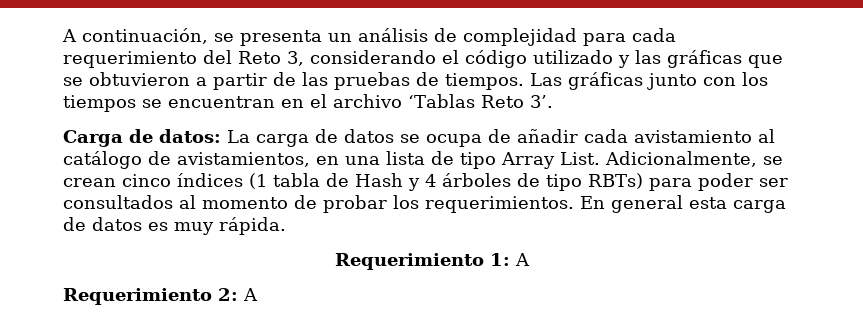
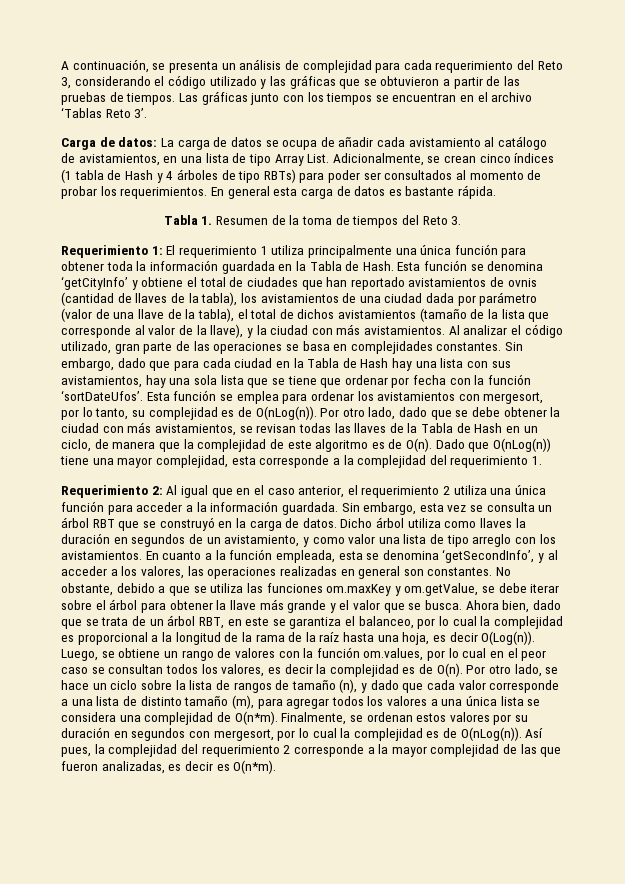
- En general esta carga de datos es muy rápida.
+ En general esta carga de datos es bastante rápida.
- Requerimiento 1: A
- Requerimiento 2: A
+ Tabla 1. Resumen de la toma de tiempos del Reto 3.
+ Requerimiento 1: El requerimiento 1 utiliza principalmente una única función para obtener toda la información guardada en la Tabla de Hash. Esta función se denomina ‘getCityInfo’ y obtiene el total de ciudades que han reportado avistamientos de ovnis (cantidad de llaves de la tabla), los avistamientos de una ciudad dada por parámetro (valor de una llave de la tabla), el total de dichos avistamientos (tamaño de la lista que corresponde al valor de la llave), y la ciudad con más avistamientos. Al analizar el código utilizado, gran parte de las operaciones se basa en complejidades constantes. Sin embargo, dado que para cada ciudad en la Tabla de Hash hay una lista con sus avistamientos, hay una sola lista que se tiene que ordenar por fecha con la función ‘sortDateUfos’. Esta función se emplea para ordenar los avistamientos con mergesort, por lo tanto, su complejidad es de O(nLog(n)). Por otro lado, dado que se debe obtener la ciudad con más avistamientos, se revisan todas las llaves de la Tabla de Hash en un ciclo, de manera que la complejidad de este algoritmo es de O(n). Dado que O(nLog(n)) tiene una mayor complejidad, esta corresponde a la complejidad del requerimiento 1.
+ Requerimiento 2: Al igual que en el caso anterior, el requerimiento 2 utiliza una única función para acceder a la información guardada. Sin embargo, esta vez se consulta un árbol RBT que se construyó en la carga de datos. Dicho árbol utiliza como llaves la duración en segundos de un avistamiento, y como valor una lista de tipo arreglo con los avistamientos. En cuanto a la función empleada, esta se denomina ‘getSecondInfo’, y al acceder a los valores, las operaciones realizadas en general son constantes. No obstante, debido a que se utiliza las funciones om.maxKey y om.getValue, se debe iterar sobre el árbol para obtener la llave más grande y el valor que se busca. Ahora bien, dado que se trata de un árbol RBT, en este se garantiza el balanceo, por lo cual la complejidad es proporcional a la longitud de la rama de la raíz hasta una hoja, es decir O(Log(n)). Luego, se obtiene un rango de valores con la función om.values, por lo cual en el peor caso se consultan todos los valores, es decir la complejidad es de O(n). Por otro lado, se hace un ciclo sobre la lista de rangos de tamaño (n), y dado que cada valor corresponde a una lista de distinto tamaño (m), para agregar todos los valores a una única lista se considera una complejidad de O(n*m). Finalmente, se ordenan estos valores por su duración en segundos con mergesort, por lo cual la complejidad es de O(nLog(n)). Así pues, la complejidad del requerimiento 2 corresponde a la mayor complejidad de las que fueron analizadas, es decir es O(n*m).

